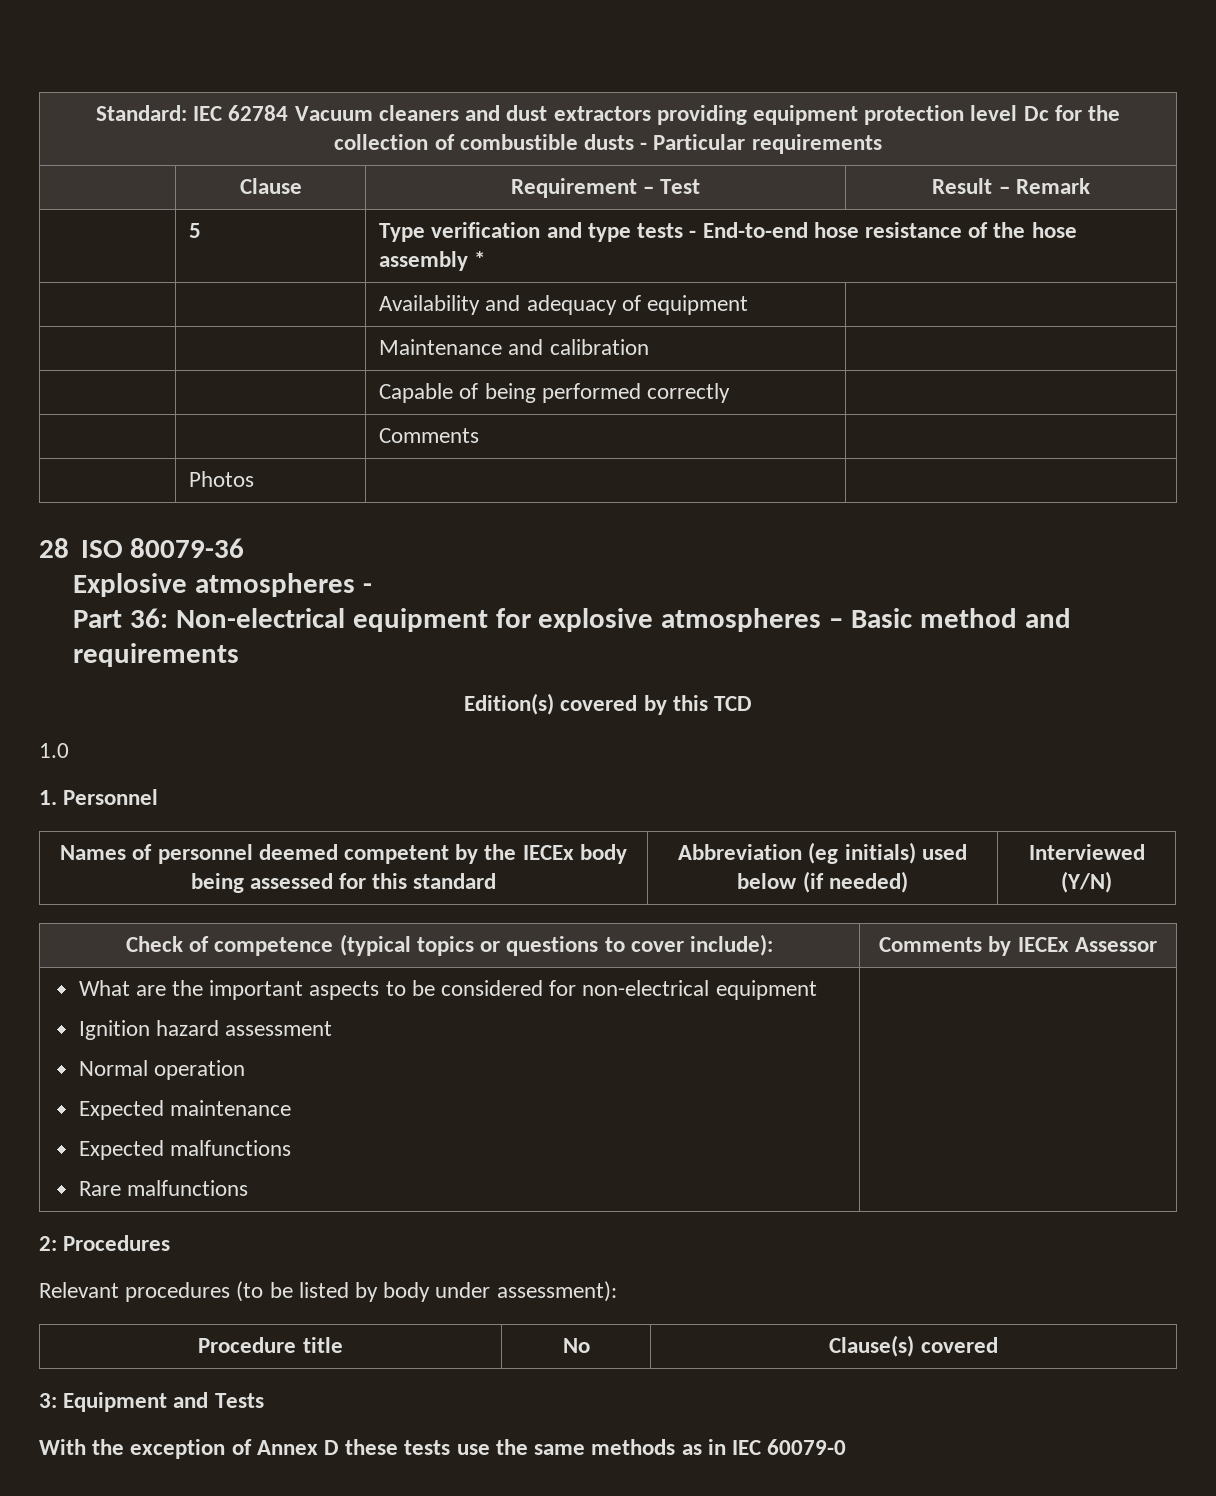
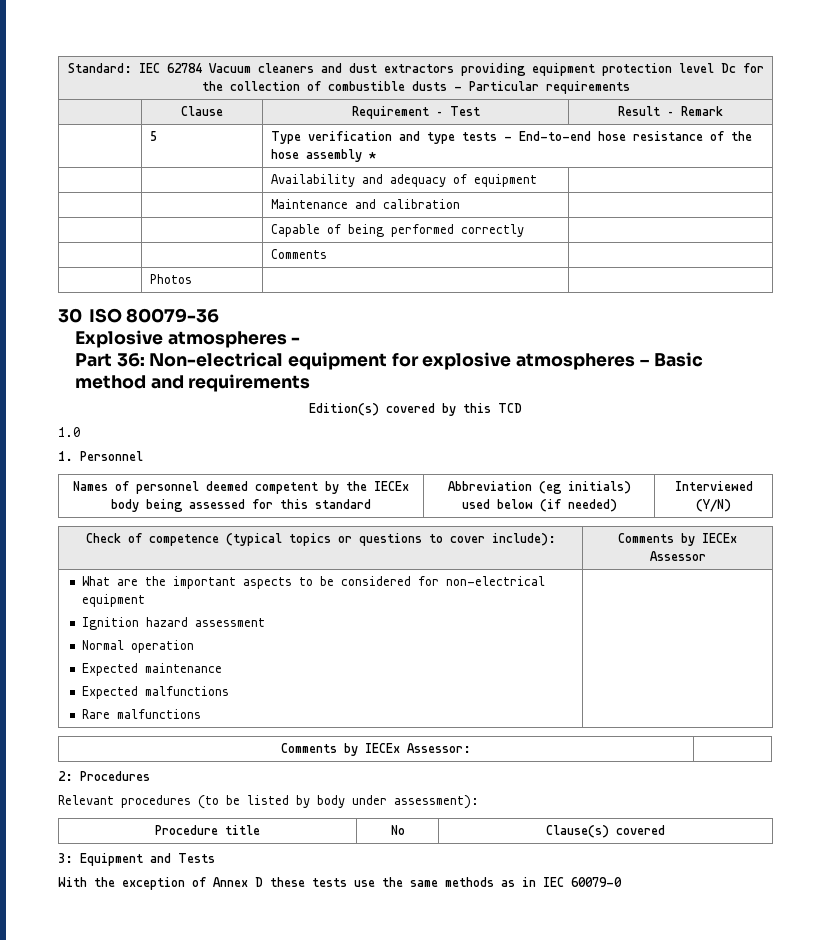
- 28 ISO 80079-36
+ 30 ISO 80079-36
+ Comments by IECEx Assessor: |

